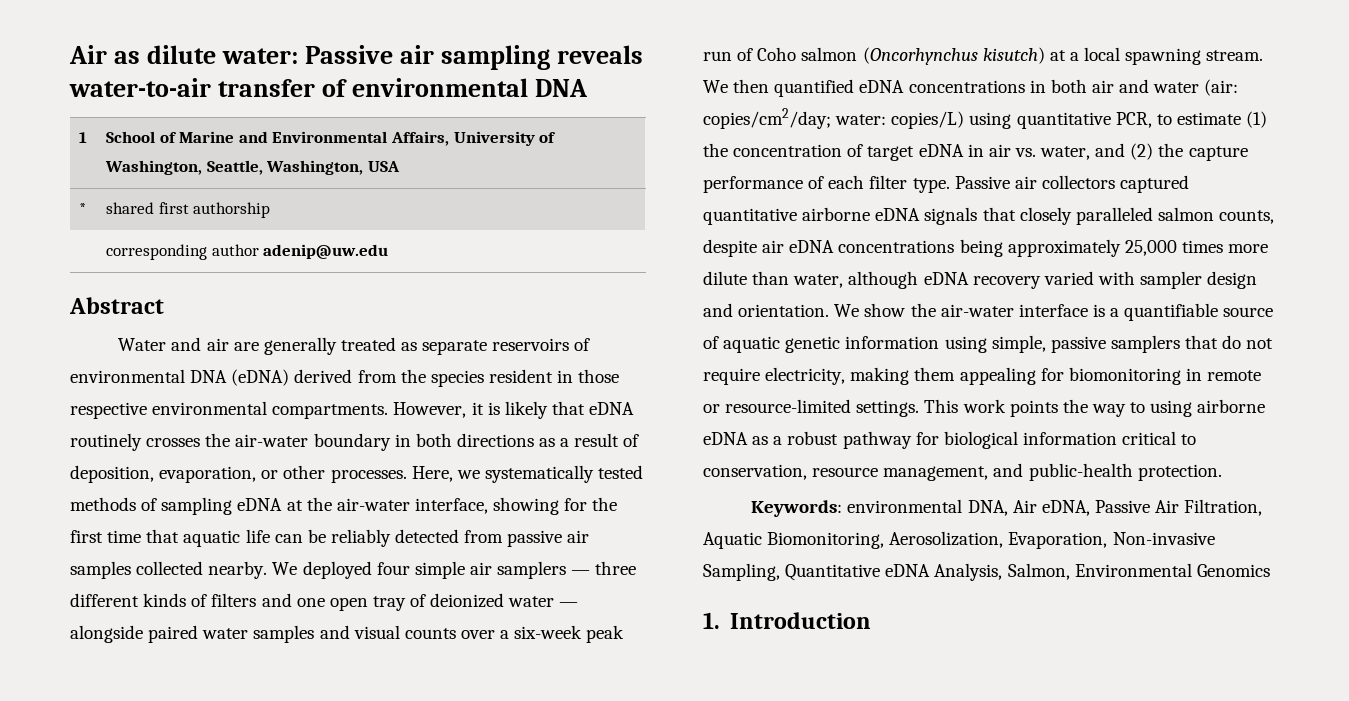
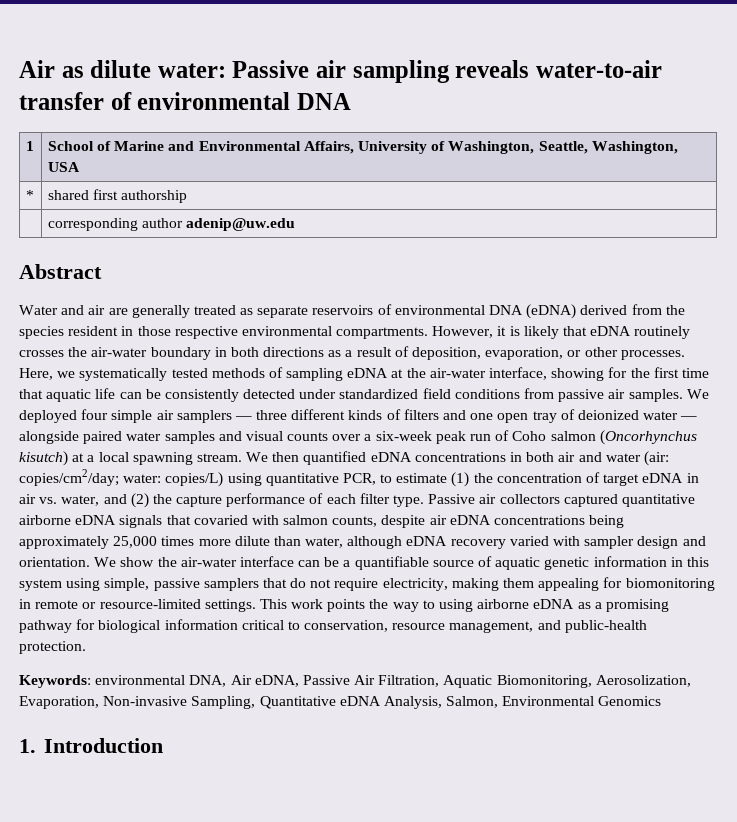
- Here, we systematically tested methods of sampling eDNA at the air-water interface, showing for the first time that aquatic life can be reliably detected from passive air samples collected nearby.
+ Here, we systematically tested methods of sampling eDNA at the air-water interface, showing for the first time that aquatic life can be consistently detected under standardized field conditions from passive air samples.
- Passive air collectors captured quantitative airborne eDNA signals that closely paralleled salmon counts, despite air eDNA concentrations being approximately 25,000 times more dilute than water, although eDNA recovery varied with sampler design and orientation.
+ Passive air collectors captured quantitative airborne eDNA signals that covaried with salmon counts, despite air eDNA concentrations being approximately 25,000 times more dilute than water, although eDNA recovery varied with sampler design and orientation.
- We show the air-water interface is a quantifiable source of aquatic genetic information using simple, passive samplers that do not require electricity, making them appealing for biomonitoring in remote or resource-limited settings.
+ We show the air-water interface can be a quantifiable source of aquatic genetic information in this system using simple, passive samplers that do not require electricity, making them appealing for biomonitoring in remote or resource-limited settings.
- This work points the way to using airborne eDNA as a robust pathway for biological information critical to conservation, resource management, and public-health protection.
+ This work points the way to using airborne eDNA as a promising pathway for biological information critical to conservation, resource management, and public-health protection.

